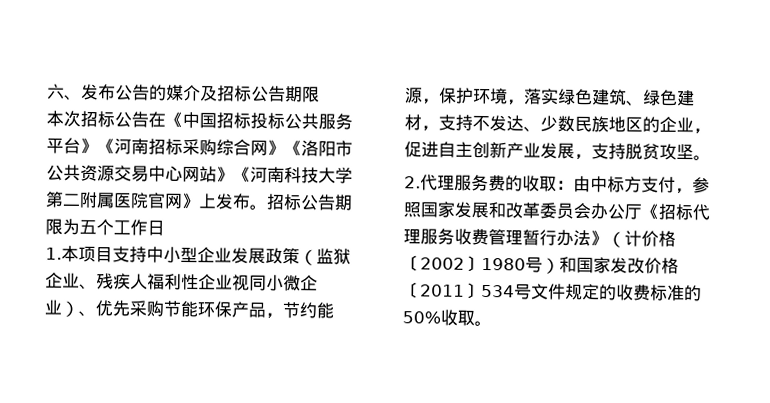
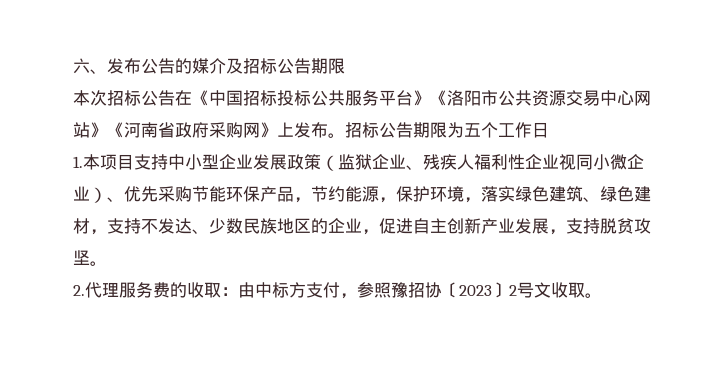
- 本次招标公告在《中国招标投标公共服务平台》《河南招标采购综合网》《洛阳市公共资源交易中心网站》《河南科技大学第二附属医院官网》上发布。
+ 本次招标公告在《中国招标投标公共服务平台》《洛阳市公共资源交易中心网站》《河南省政府采购网》上发布。
- 2.代理服务费的收取：由中标方支付，参照国家发展和改革委员会办公厅《招标代理服务收费管理暂行办法》（计价格〔2002〕1980号）和国家发改价格〔2011〕534号文件规定的收费标准的50%收取。
+ 2.代理服务费的收取：由中标方支付，参照豫招协〔2023〕2号文收取。

